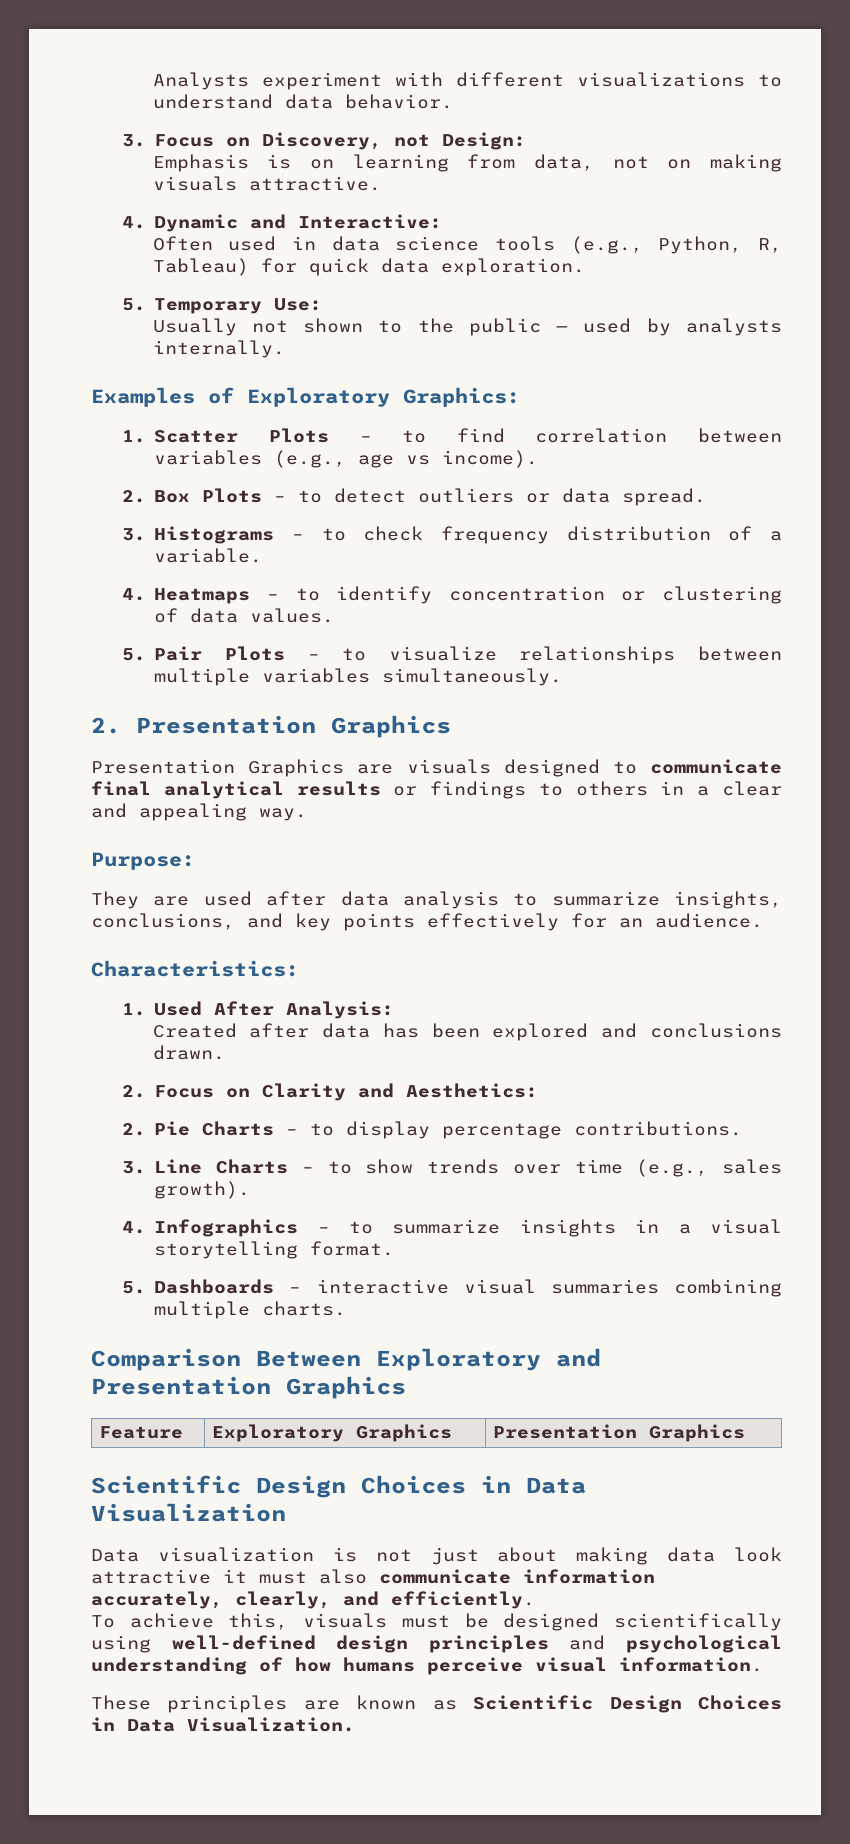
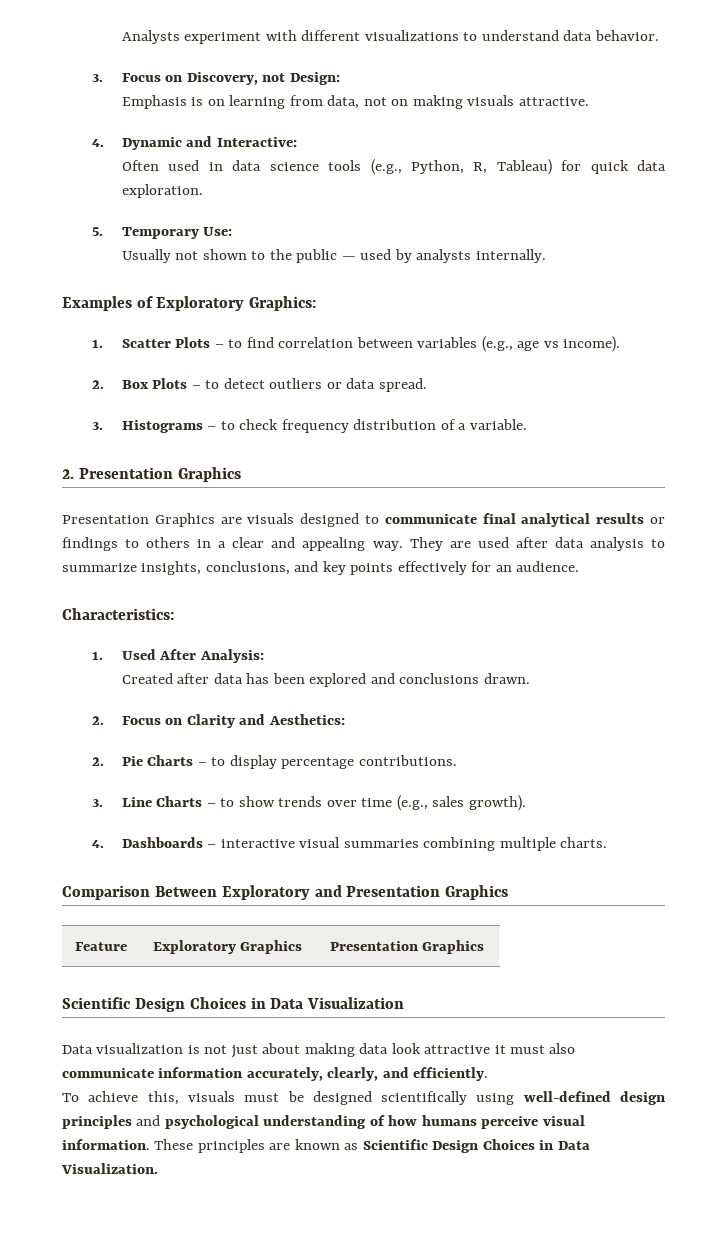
- 4. Heatmaps – to identify concentration or clustering of data values.
- 5. Pair Plots – to visualize relationships between multiple variables simultaneously.
- Presentation Graphics are visuals designed to communicate final analytical results or findings to others in a clear and appealing way.
- Purpose:
- They are used after data analysis to summarize insights, conclusions, and key points effectively for an audience.
+ Presentation Graphics are visuals designed to communicate final analytical results or findings to others in a clear and appealing way. They are used after data analysis to summarize insights, conclusions, and key points effectively for an audience.
- 4. Infographics – to summarize insights in a visual storytelling format.
- 5. Dashboards – interactive visual summaries combining multiple charts.
+ 4. Dashboards – interactive visual summaries combining multiple charts.
- To achieve this, visuals must be designed scientifically using well-defined design principles and psychological understanding of how humans perceive visual information.
- These principles are known as Scientific Design Choices in Data Visualization.
+ To achieve this, visuals must be designed scientifically using well-defined design principles and psychological understanding of how humans perceive visual information. These principles are known as Scientific Design Choices in Data Visualization.

